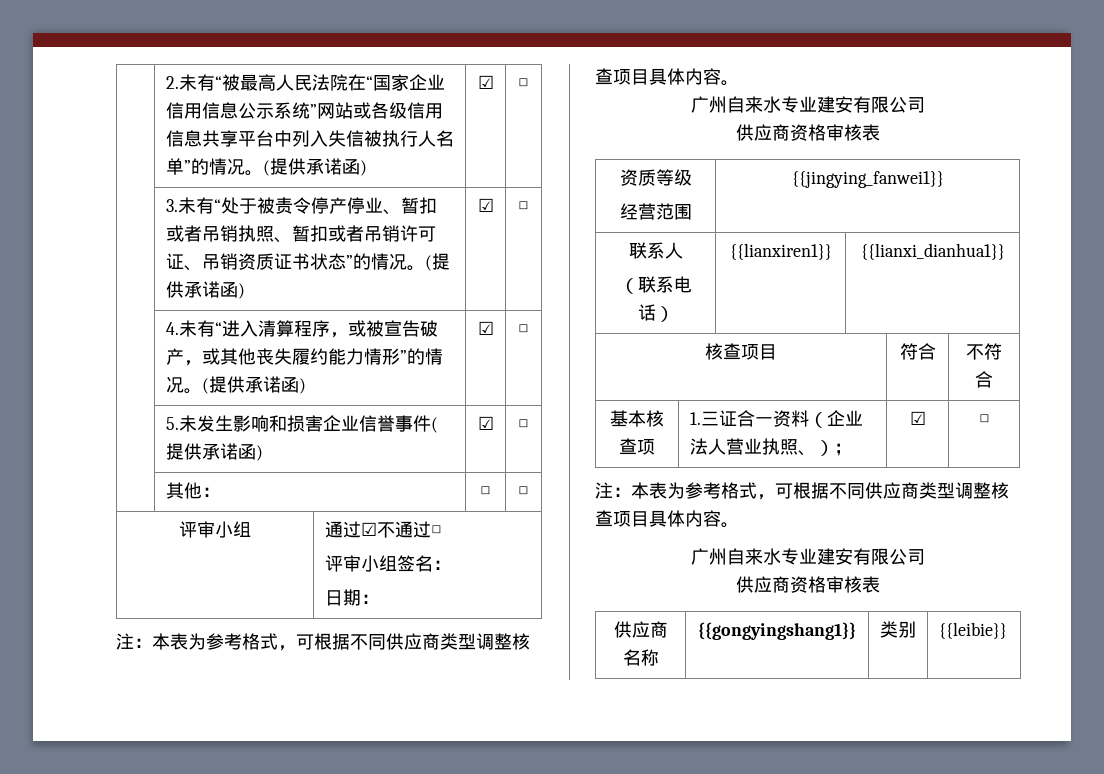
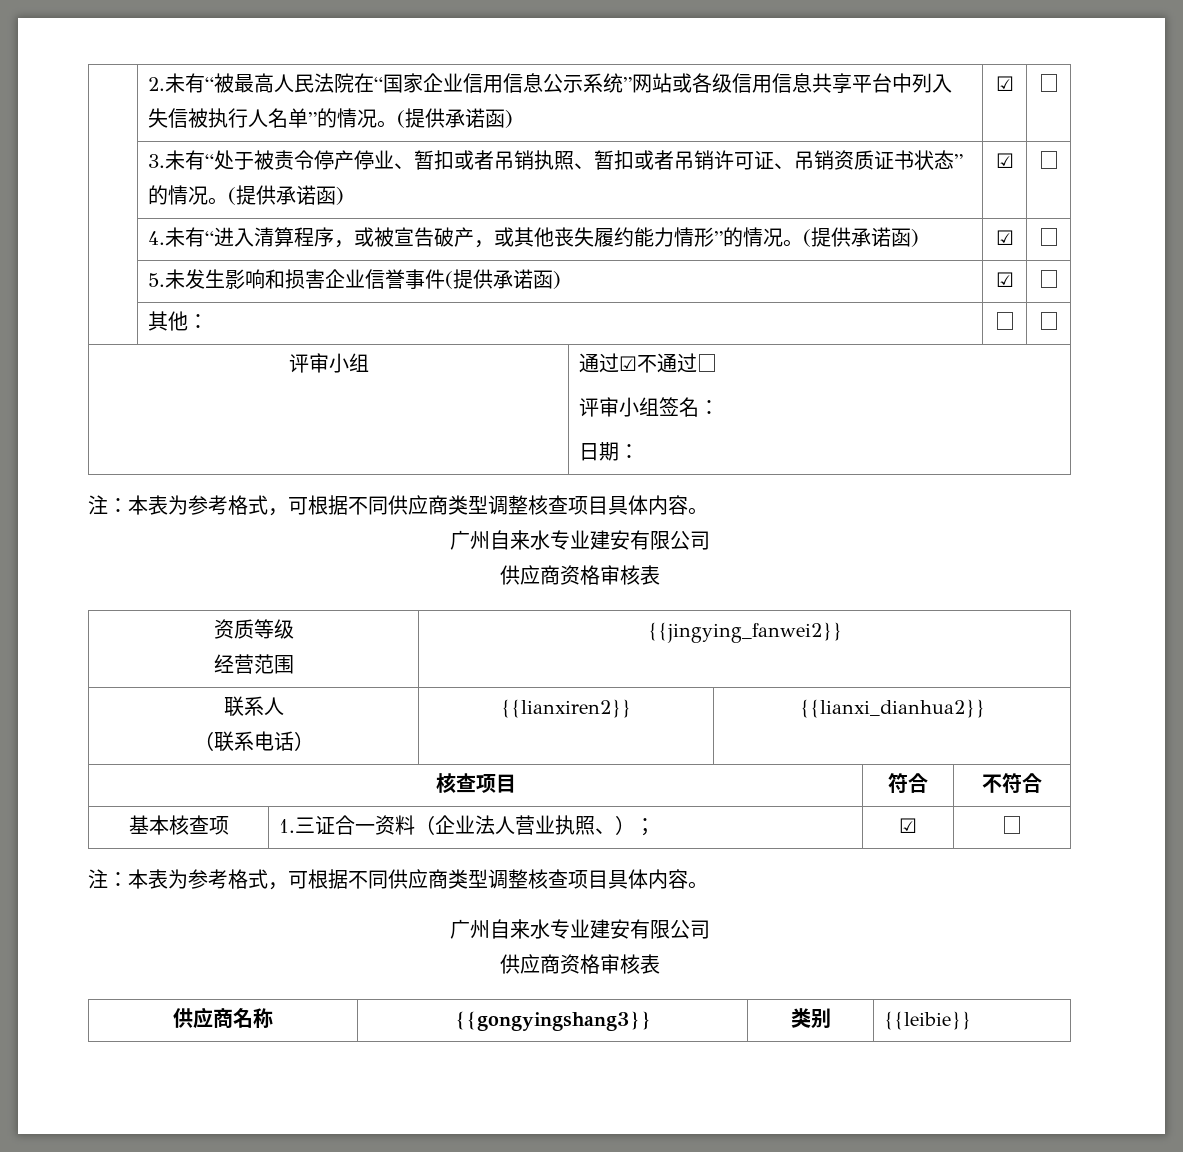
  资质等级
- 经营范围 | {{jingying_fanwei1}}
+ 经营范围 | {{jingying_fanwei2}}
  联系人
- （联系电话） | {{lianxiren1}} | {{lianxi_dianhua1}}
+ （联系电话） | {{lianxiren2}} | {{lianxi_dianhua2}}
- 供应商名称 | {{gongyingshang1}} | 类别 | {{leibie}}
+ 供应商名称 | {{gongyingshang3}} | 类别 | {{leibie}}

